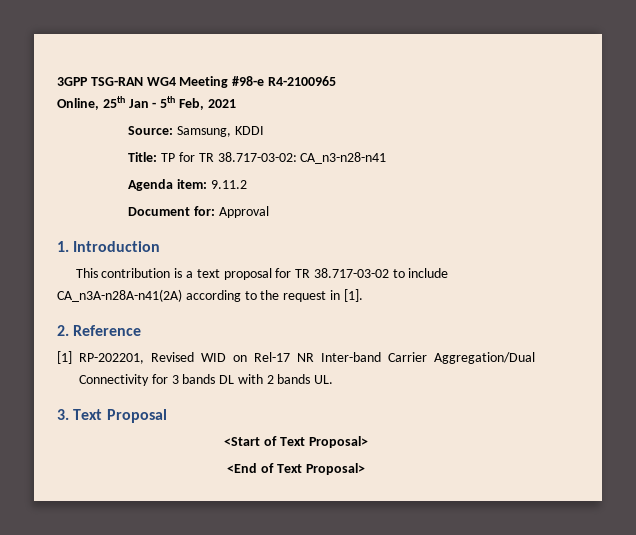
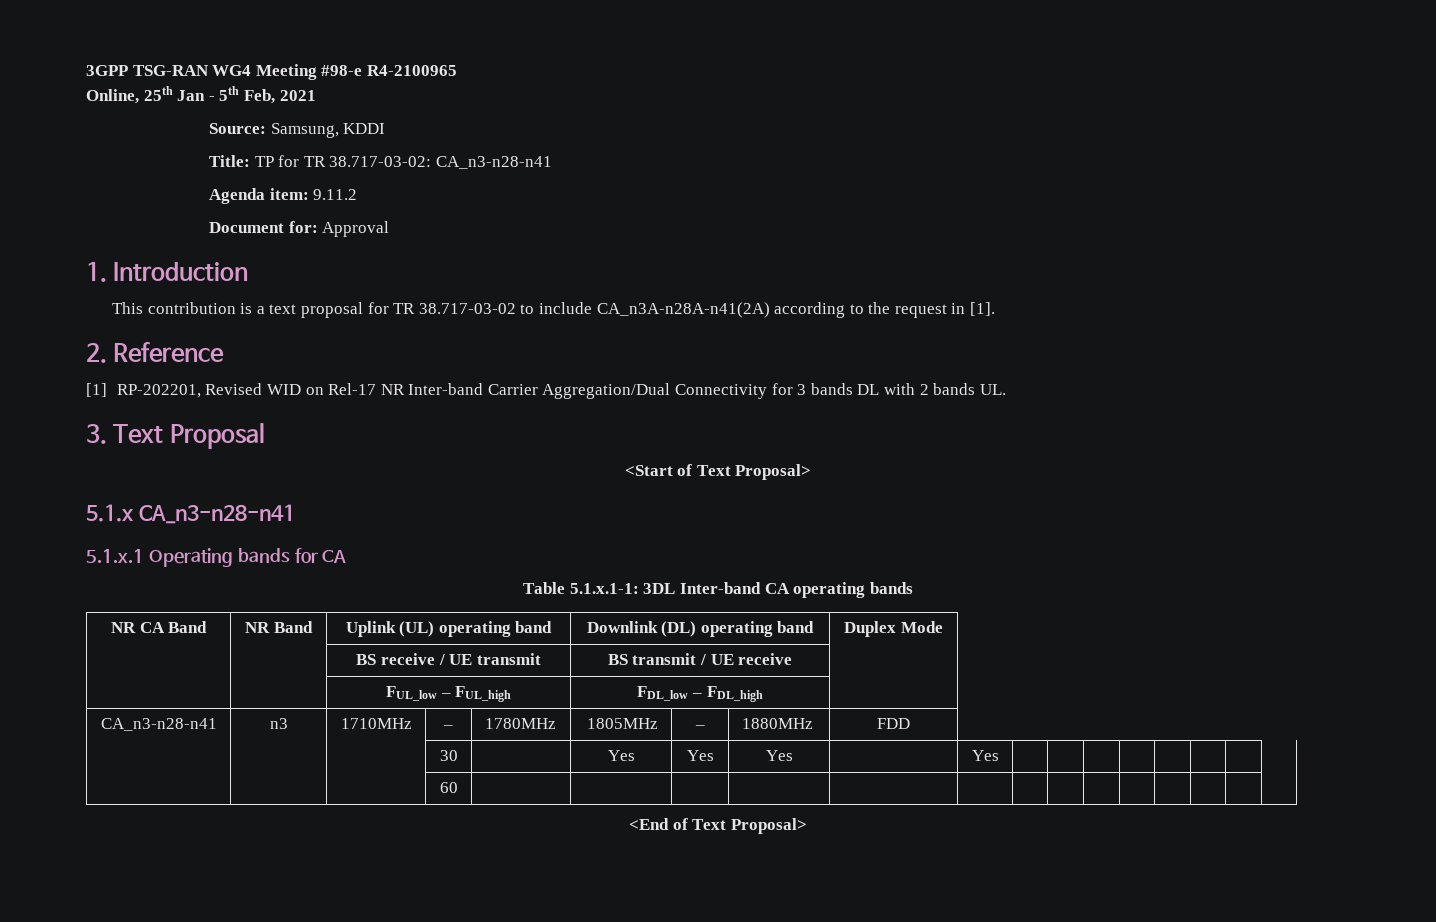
+ 5.1.x CA_n3-n28-n41
+ 5.1.x.1 Operating bands for CA
+ Table 5.1.x.1-1: 3DL Inter-band CA operating bands
+ NR CA Band | NR Band | Uplink (UL) operating band | Downlink (DL) operating band | Duplex Mode
+ | | BS receive / UE transmit | BS transmit / UE receive |
+ | | FUL_low – FUL_high | FDL_low – FDL_high |
+ CA_n3-n28-n41 | n3 | 1710MHz | – | 1780MHz | 1805MHz | – | 1880MHz | FDD
+ | | | 30 | | Yes | Yes | Yes | | Yes | | | | | | | |
+ | | | 60 | | | | | | | | | | | | | |

